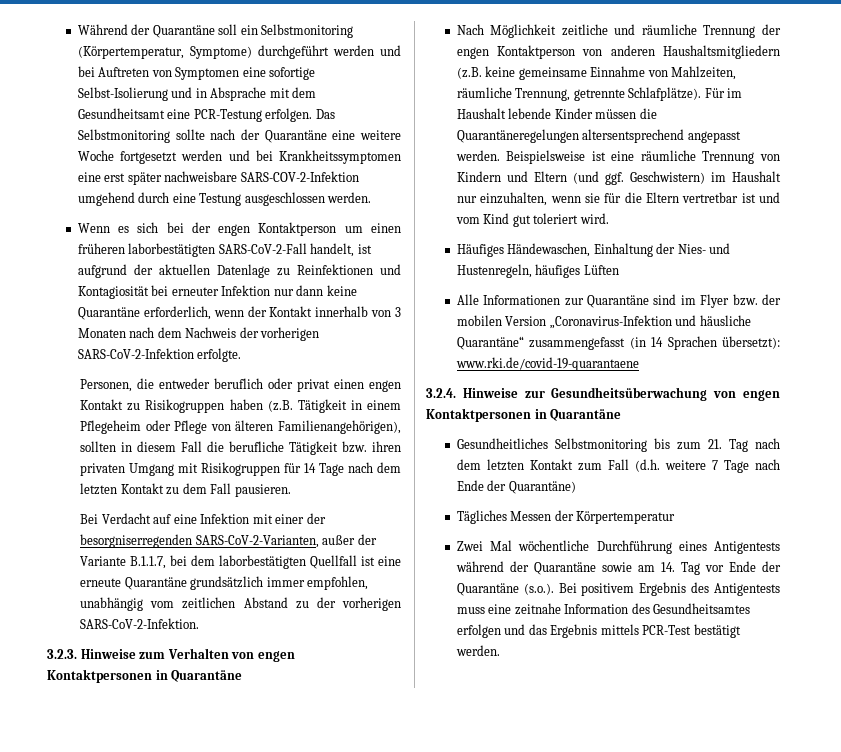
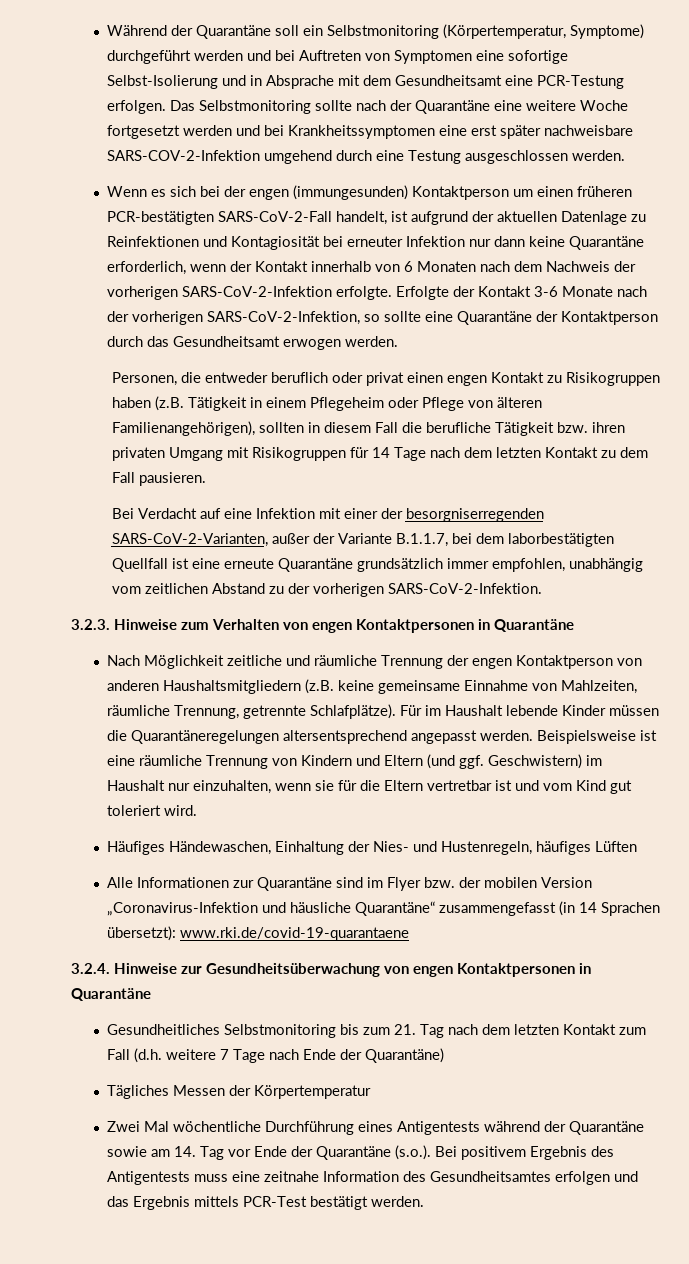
- Wenn es sich bei der engen Kontaktperson um einen früheren laborbestätigten SARS-CoV-2-Fall handelt, ist aufgrund der aktuellen Datenlage zu Reinfektionen und Kontagiosität bei erneuter Infektion nur dann keine Quarantäne erforderlich, wenn der Kontakt innerhalb von 3 Monaten nach dem Nachweis der vorherigen SARS-CoV-2-Infektion erfolgte.
+ Wenn es sich bei der engen (immungesunden) Kontaktperson um einen früheren PCR-bestätigten SARS-CoV-2-Fall handelt, ist aufgrund der aktuellen Datenlage zu Reinfektionen und Kontagiosität bei erneuter Infektion nur dann keine Quarantäne erforderlich, wenn der Kontakt innerhalb von 6 Monaten nach dem Nachweis der vorherigen SARS-CoV-2-Infektion erfolgte. Erfolgte der Kontakt 3-6 Monate nach der vorherigen SARS-CoV-2-Infektion, so sollte eine Quarantäne der Kontaktperson durch das Gesundheitsamt erwogen werden.

